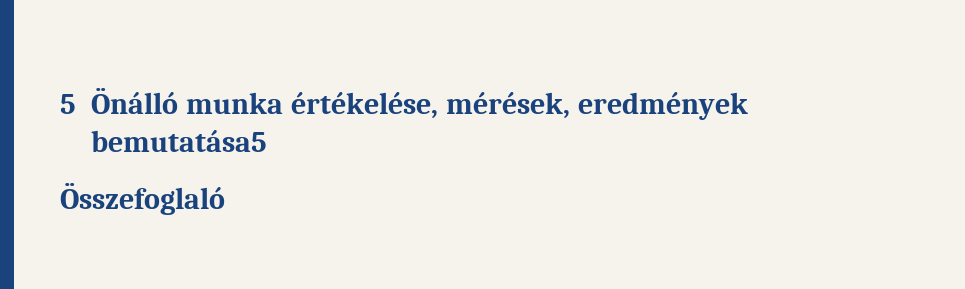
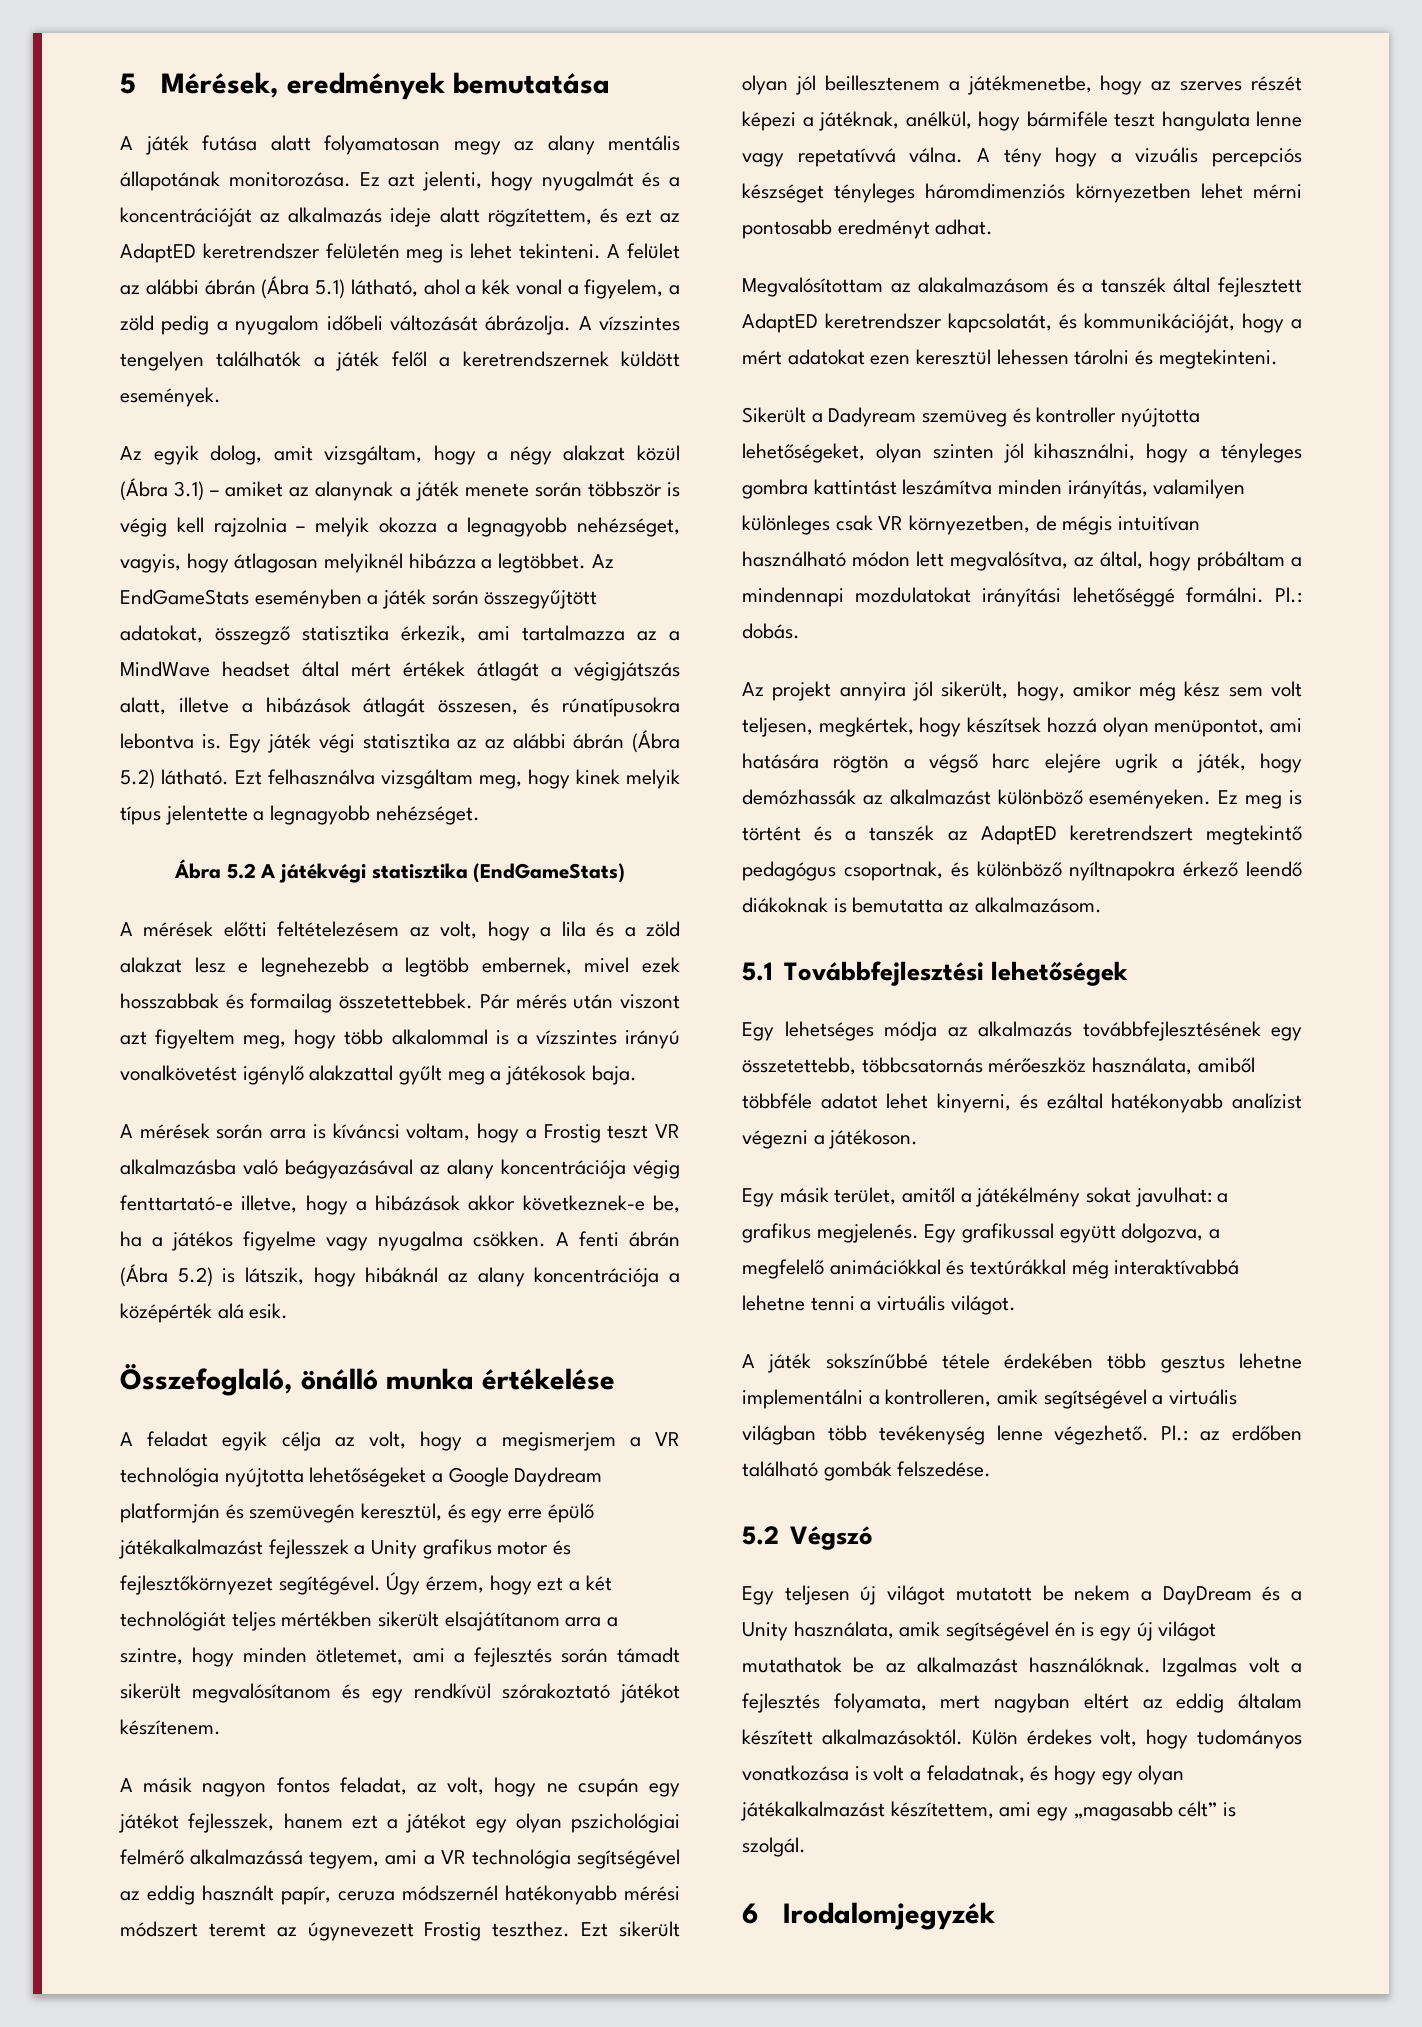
- 5 Önálló munka értékelése, mérések, eredmények bemutatása5
- Összefoglaló
+ 5 Mérések, eredmények bemutatása
+ A játék futása alatt folyamatosan megy az alany mentális állapotának monitorozása. Ez azt jelenti, hogy nyugalmát és a koncentrációját az alkalmazás ideje alatt rögzítettem, és ezt az AdaptED keretrendszer felületén meg is lehet tekinteni. A felület az alábbi ábrán (Ábra 5.1) látható, ahol a kék vonal a figyelem, a zöld pedig a nyugalom időbeli változását ábrázolja. A vízszintes tengelyen találhatók a játék felől a keretrendszernek küldött események.
+ Az egyik dolog, amit vizsgáltam, hogy a négy alakzat közül (Ábra 3.1) – amiket az alanynak a játék menete során többször is végig kell rajzolnia – melyik okozza a legnagyobb nehézséget, vagyis, hogy átlagosan melyiknél hibázza a legtöbbet. Az EndGameStats eseményben a játék során összegyűjtött adatokat, összegző statisztika érkezik, ami tartalmazza az a MindWave headset által mért értékek átlagát a végigjátszás alatt, illetve a hibázások átlagát összesen, és rúnatípusokra lebontva is. Egy játék végi statisztika az az alábbi ábrán (Ábra 5.2) látható. Ezt felhasználva vizsgáltam meg, hogy kinek melyik típus jelentette a legnagyobb nehézséget.
+ Ábra 5.2 A játékvégi statisztika (EndGameStats)
+ A mérések előtti feltételezésem az volt, hogy a lila és a zöld alakzat lesz e legnehezebb a legtöbb embernek, mivel ezek hosszabbak és formailag összetettebbek. Pár mérés után viszont azt figyeltem meg, hogy több alkalommal is a vízszintes irányú vonalkövetést igénylő alakzattal gyűlt meg a játékosok baja.
+ A mérések során arra is kíváncsi voltam, hogy a Frostig teszt VR alkalmazásba való beágyazásával az alany koncentrációja végig fenttartató-e illetve, hogy a hibázások akkor következnek-e be, ha a játékos figyelme vagy nyugalma csökken. A fenti ábrán (Ábra 5.2) is látszik, hogy hibáknál az alany koncentrációja a középérték alá esik.
+ Összefoglaló, önálló munka értékelése
+ A feladat egyik célja az volt, hogy a megismerjem a VR technológia nyújtotta lehetőségeket a Google Daydream platformján és szemüvegén keresztül, és egy erre épülő játékalkalmazást fejlesszek a Unity grafikus motor és fejlesztőkörnyezet segítégével. Úgy érzem, hogy ezt a két technológiát teljes mértékben sikerült elsajátítanom arra a szintre, hogy minden ötletemet, ami a fejlesztés során támadt sikerült megvalósítanom és egy rendkívül szórakoztató játékot készítenem.
+ A másik nagyon fontos feladat, az volt, hogy ne csupán egy játékot fejlesszek, hanem ezt a játékot egy olyan pszichológiai felmérő alkalmazássá tegyem, ami a VR technológia segítségével az eddig használt papír, ceruza módszernél hatékonyabb mérési módszert teremt az úgynevezett Frostig teszthez. Ezt sikerült olyan jól beillesztenem a játékmenetbe, hogy az szerves részét képezi a játéknak, anélkül, hogy bármiféle teszt hangulata lenne vagy repetatívvá válna. A tény hogy a vizuális percepciós készséget tényleges háromdimenziós környezetben lehet mérni pontosabb eredményt adhat.
+ Megvalósítottam az alakalmazásom és a tanszék által fejlesztett AdaptED keretrendszer kapcsolatát, és kommunikációját, hogy a mért adatokat ezen keresztül lehessen tárolni és megtekinteni.
+ Sikerült a Dadyream szemüveg és kontroller nyújtotta lehetőségeket, olyan szinten jól kihasználni, hogy a tényleges gombra kattintást leszámítva minden irányítás, valamilyen különleges csak VR környezetben, de mégis intuitívan használható módon lett megvalósítva, az által, hogy próbáltam a mindennapi mozdulatokat irányítási lehetőséggé formálni. Pl.: dobás.
+ Az projekt annyira jól sikerült, hogy, amikor még kész sem volt teljesen, megkértek, hogy készítsek hozzá olyan menüpontot, ami hatására rögtön a végső harc elejére ugrik a játék, hogy demózhassák az alkalmazást különböző eseményeken. Ez meg is történt és a tanszék az AdaptED keretrendszert megtekintő pedagógus csoportnak, és különböző nyíltnapokra érkező leendő diákoknak is bemutatta az alkalmazásom.
+ 5.1 Továbbfejlesztési lehetőségek
+ Egy lehetséges módja az alkalmazás továbbfejlesztésének egy összetettebb, többcsatornás mérőeszköz használata, amiből többféle adatot lehet kinyerni, és ezáltal hatékonyabb analízist végezni a játékoson.
+ Egy másik terület, amitől a játékélmény sokat javulhat: a grafikus megjelenés. Egy grafikussal együtt dolgozva, a megfelelő animációkkal és textúrákkal még interaktívabbá lehetne tenni a virtuális világot.
+ A játék sokszínűbbé tétele érdekében több gesztus lehetne implementálni a kontrolleren, amik segítségével a virtuális világban több tevékenység lenne végezhető. Pl.: az erdőben található gombák felszedése.
+ 5.2 Végszó
+ Egy teljesen új világot mutatott be nekem a DayDream és a Unity használata, amik segítségével én is egy új világot mutathatok be az alkalmazást használóknak. Izgalmas volt a fejlesztés folyamata, mert nagyban eltért az eddig általam készített alkalmazásoktól. Külön érdekes volt, hogy tudományos vonatkozása is volt a feladatnak, és hogy egy olyan játékalkalmazást készítettem, ami egy „magasabb célt” is szolgál.
+ 6 Irodalomjegyzék

